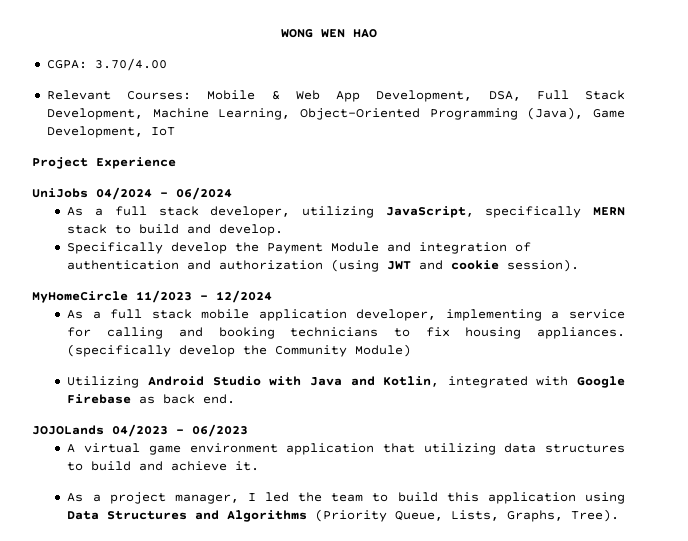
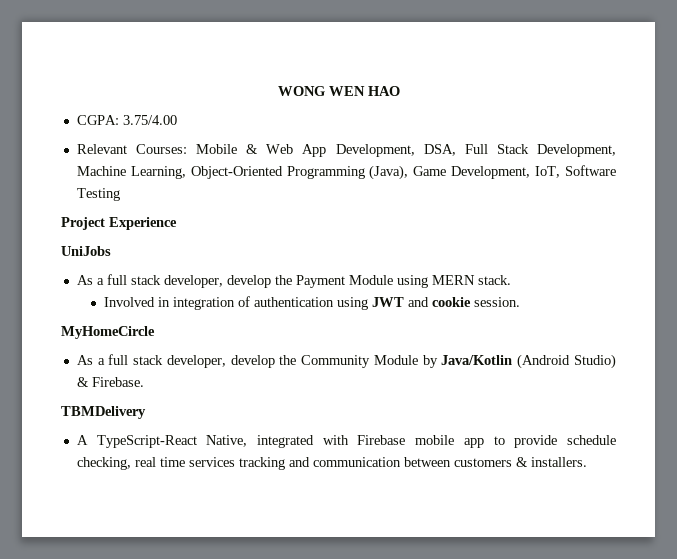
- CGPA: 3.70/4.00
+ CGPA: 3.75/4.00
- Relevant Courses: Mobile & Web App Development, DSA, Full Stack Development, Machine Learning, Object-Oriented Programming (Java), Game Development, IoT
+ Relevant Courses: Mobile & Web App Development, DSA, Full Stack Development, Machine Learning, Object-Oriented Programming (Java), Game Development, IoT, Software Testing
- UniJobs 04/2024 – 06/2024
- As a full stack developer, utilizing JavaScript, specifically MERN stack to build and develop.
- Specifically develop the Payment Module and integration of authentication and authorization (using JWT and cookie session).
+ UniJobs
+ As a full stack developer, develop the Payment Module using MERN stack.
+ Involved in integration of authentication using JWT and cookie session.
- MyHomeCircle 11/2023 – 12/2024
- As a full stack mobile application developer, implementing a service for calling and booking technicians to fix housing appliances. (specifically develop the Community Module)
- Utilizing Android Studio with Java and Kotlin, integrated with Google Firebase as back end.
- JOJOLands 04/2023 – 06/2023
- A virtual game environment application that utilizing data structures to build and achieve it.
- As a project manager, I led the team to build this application using Data Structures and Algorithms (Priority Queue, Lists, Graphs, Tree).
+ MyHomeCircle
+ As a full stack developer, develop the Community Module by Java/Kotlin (Android Studio) & Firebase.
+ TBMDelivery
+ A TypeScript-React Native, integrated with Firebase mobile app to provide schedule checking, real time services tracking and communication between customers & installers.

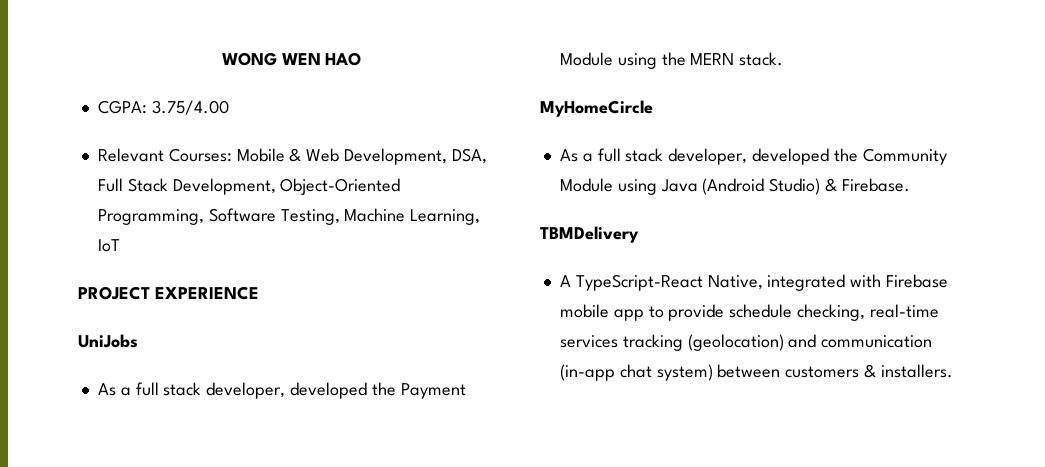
- Relevant Courses: Mobile & Web App Development, DSA, Full Stack Development, Machine Learning, Object-Oriented Programming (Java), Game Development, IoT, Software Testing
- Project Experience
+ Relevant Courses: Mobile & Web Development, DSA, Full Stack Development, Object-Oriented Programming, Software Testing, Machine Learning, IoT
+ PROJECT EXPERIENCE
- As a full stack developer, develop the Payment Module using MERN stack.
+ As a full stack developer, developed the Payment Module using the MERN stack.
- Involved in integration of authentication using JWT and cookie session.
- As a full stack developer, develop the Community Module by Java/Kotlin (Android Studio) & Firebase.
+ As a full stack developer, developed the Community Module using Java (Android Studio) & Firebase.
- A TypeScript-React Native, integrated with Firebase mobile app to provide schedule checking, real time services tracking and communication between customers & installers.
+ A TypeScript-React Native, integrated with Firebase mobile app to provide schedule checking, real-time services tracking (geolocation) and communication (in-app chat system) between customers & installers.

